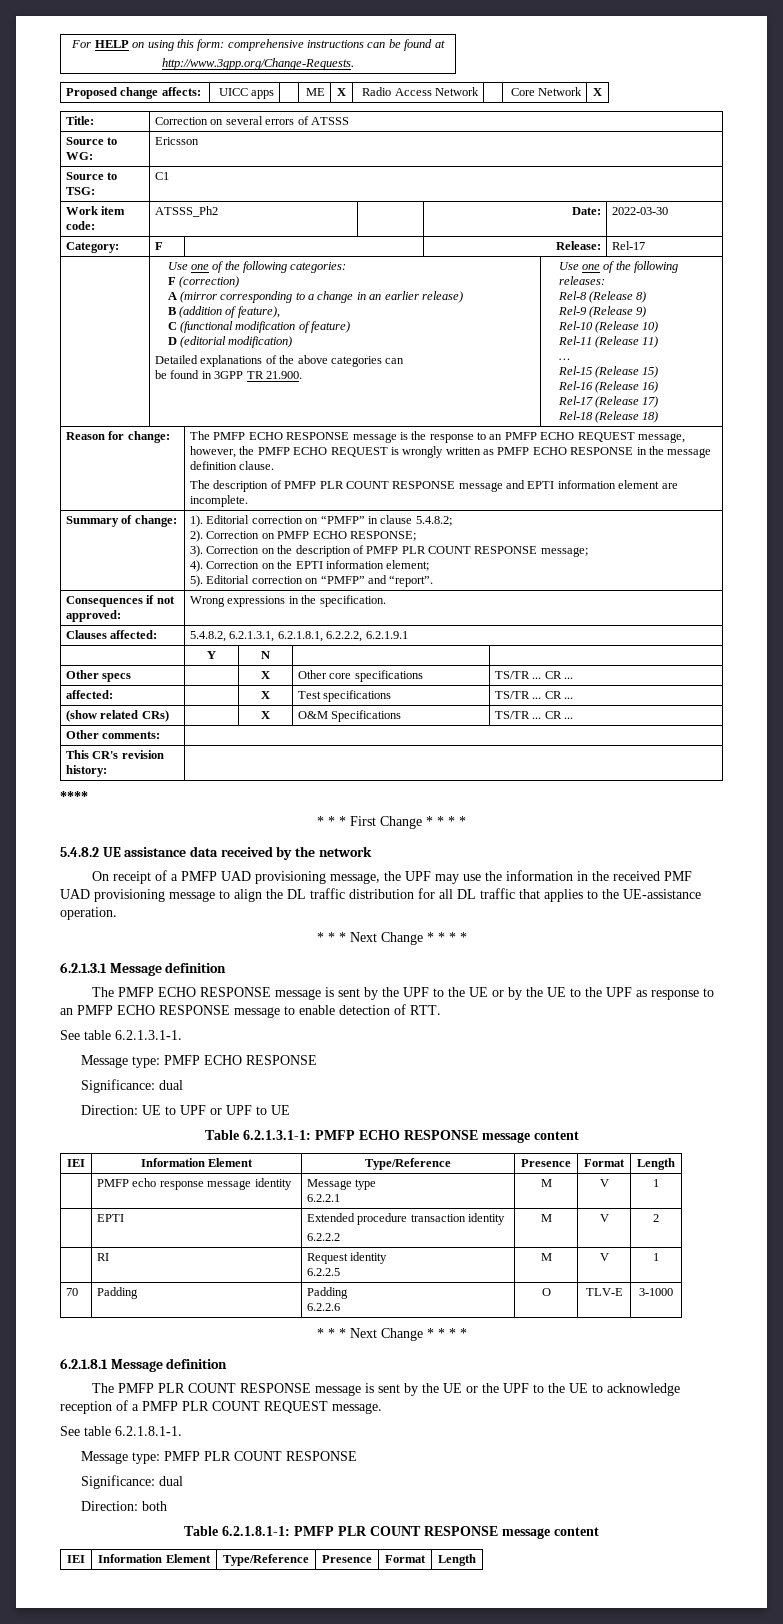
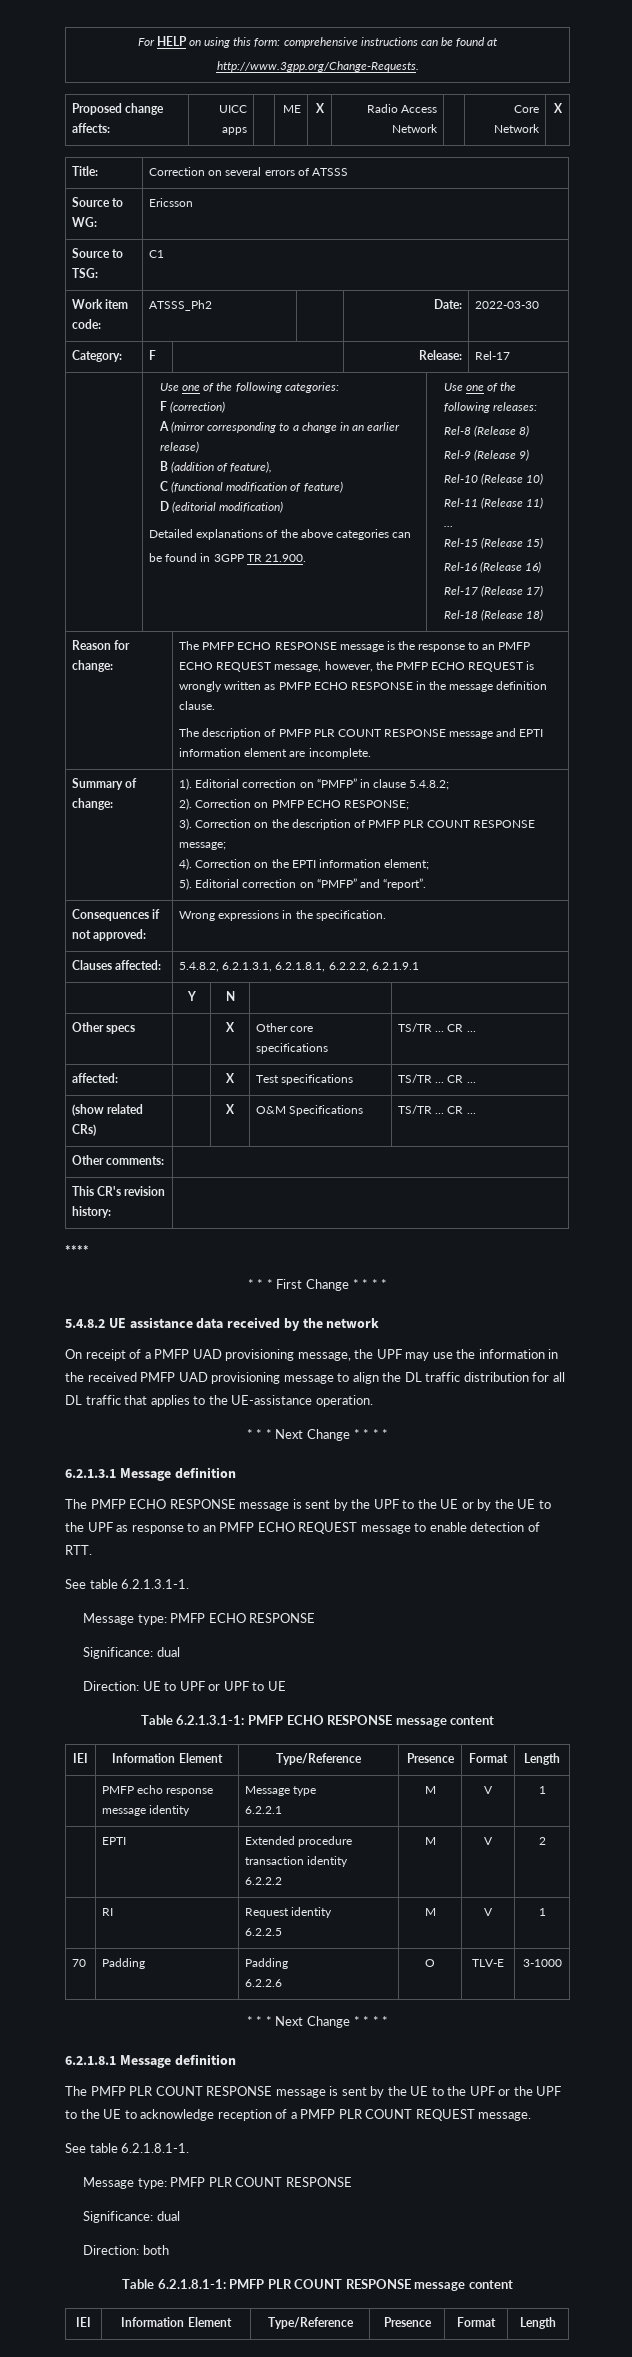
- On receipt of a PMFP UAD provisioning message, the UPF may use the information in the received PMF UAD provisioning message to align the DL traffic distribution for all DL traffic that applies to the UE-assistance operation.
+ On receipt of a PMFP UAD provisioning message, the UPF may use the information in the received PMFP UAD provisioning message to align the DL traffic distribution for all DL traffic that applies to the UE-assistance operation.
- The PMFP ECHO RESPONSE message is sent by the UPF to the UE or by the UE to the UPF as response to an PMFP ECHO RESPONSE message to enable detection of RTT.
+ The PMFP ECHO RESPONSE message is sent by the UPF to the UE or by the UE to the UPF as response to an PMFP ECHO REQUEST message to enable detection of RTT.
- The PMFP PLR COUNT RESPONSE message is sent by the UE or the UPF to the UE to acknowledge reception of a PMFP PLR COUNT REQUEST message.
+ The PMFP PLR COUNT RESPONSE message is sent by the UE to the UPF or the UPF to the UE to acknowledge reception of a PMFP PLR COUNT REQUEST message.

